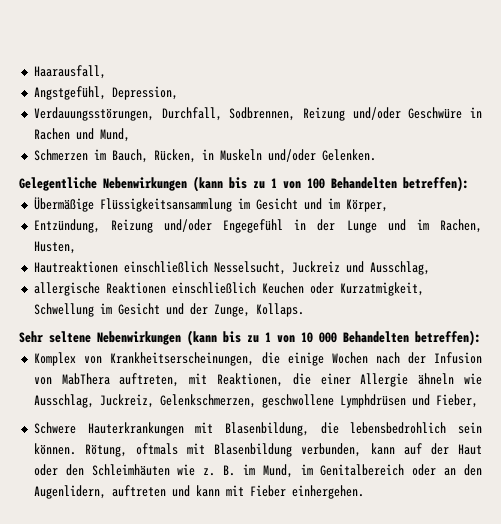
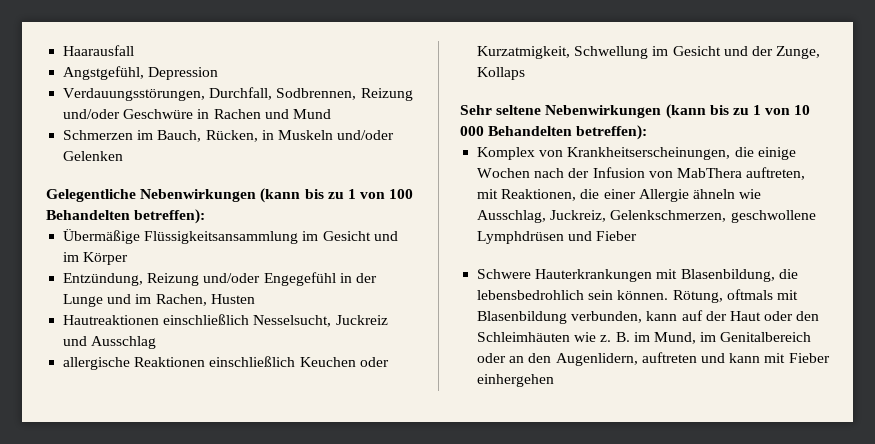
- Haarausfall,
+ Haarausfall
- Angstgefühl, Depression,
+ Angstgefühl, Depression
- Verdauungsstörungen, Durchfall, Sodbrennen, Reizung und/oder Geschwüre in Rachen und Mund,
+ Verdauungsstörungen, Durchfall, Sodbrennen, Reizung und/oder Geschwüre in Rachen und Mund
- Schmerzen im Bauch, Rücken, in Muskeln und/oder Gelenken.
+ Schmerzen im Bauch, Rücken, in Muskeln und/oder Gelenken
- Übermäßige Flüssigkeitsansammlung im Gesicht und im Körper,
+ Übermäßige Flüssigkeitsansammlung im Gesicht und im Körper
- Entzündung, Reizung und/oder Engegefühl in der Lunge und im Rachen, Husten,
+ Entzündung, Reizung und/oder Engegefühl in der Lunge und im Rachen, Husten
- Hautreaktionen einschließlich Nesselsucht, Juckreiz und Ausschlag,
+ Hautreaktionen einschließlich Nesselsucht, Juckreiz und Ausschlag
- allergische Reaktionen einschließlich Keuchen oder Kurzatmigkeit, Schwellung im Gesicht und der Zunge, Kollaps.
+ allergische Reaktionen einschließlich Keuchen oder Kurzatmigkeit, Schwellung im Gesicht und der Zunge, Kollaps
- Komplex von Krankheitserscheinungen, die einige Wochen nach der Infusion von MabThera auftreten, mit Reaktionen, die einer Allergie ähneln wie Ausschlag, Juckreiz, Gelenkschmerzen, geschwollene Lymphdrüsen und Fieber,
+ Komplex von Krankheitserscheinungen, die einige Wochen nach der Infusion von MabThera auftreten, mit Reaktionen, die einer Allergie ähneln wie Ausschlag, Juckreiz, Gelenkschmerzen, geschwollene Lymphdrüsen und Fieber
- B. im Mund, im Genitalbereich oder an den Augenlidern, auftreten und kann mit Fieber einhergehen.
+ B. im Mund, im Genitalbereich oder an den Augenlidern, auftreten und kann mit Fieber einhergehen

